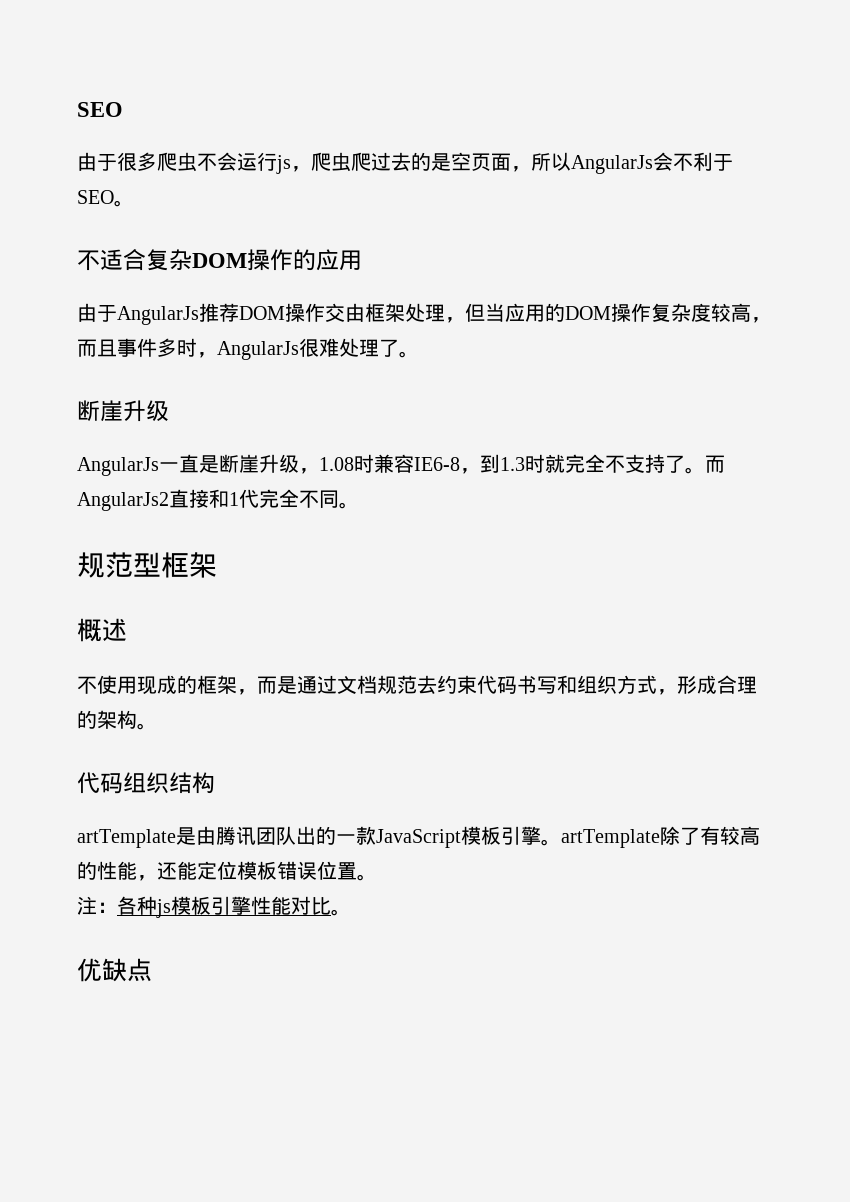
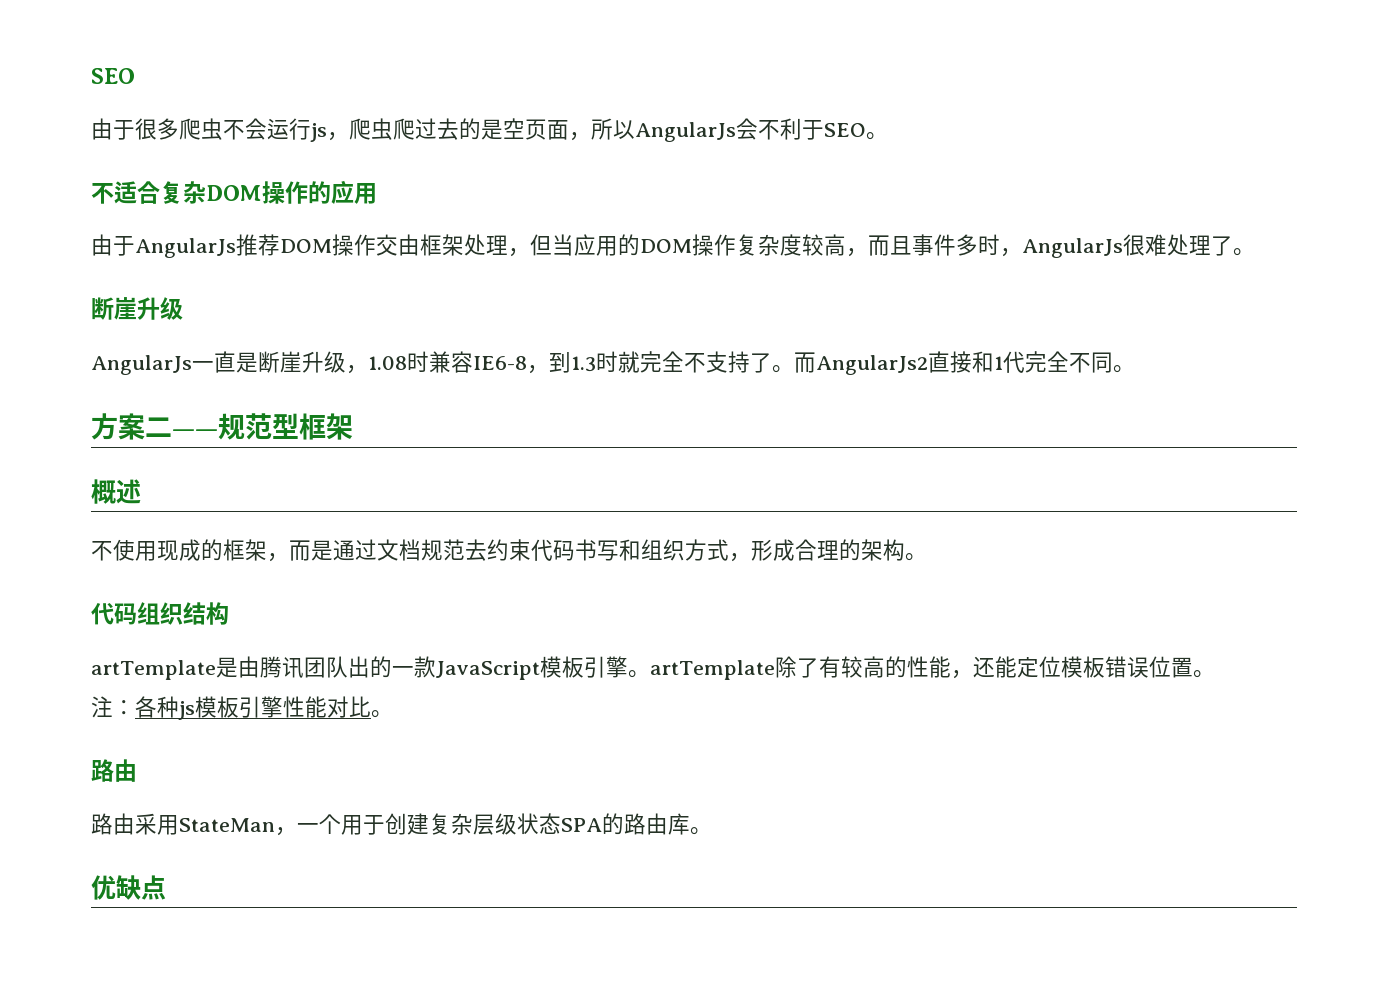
- 规范型框架
+ 方案二——规范型框架
  注：各种js模板引擎性能对比。
+ 路由
+ 路由采用StateMan，一个用于创建复杂层级状态SPA的路由库。

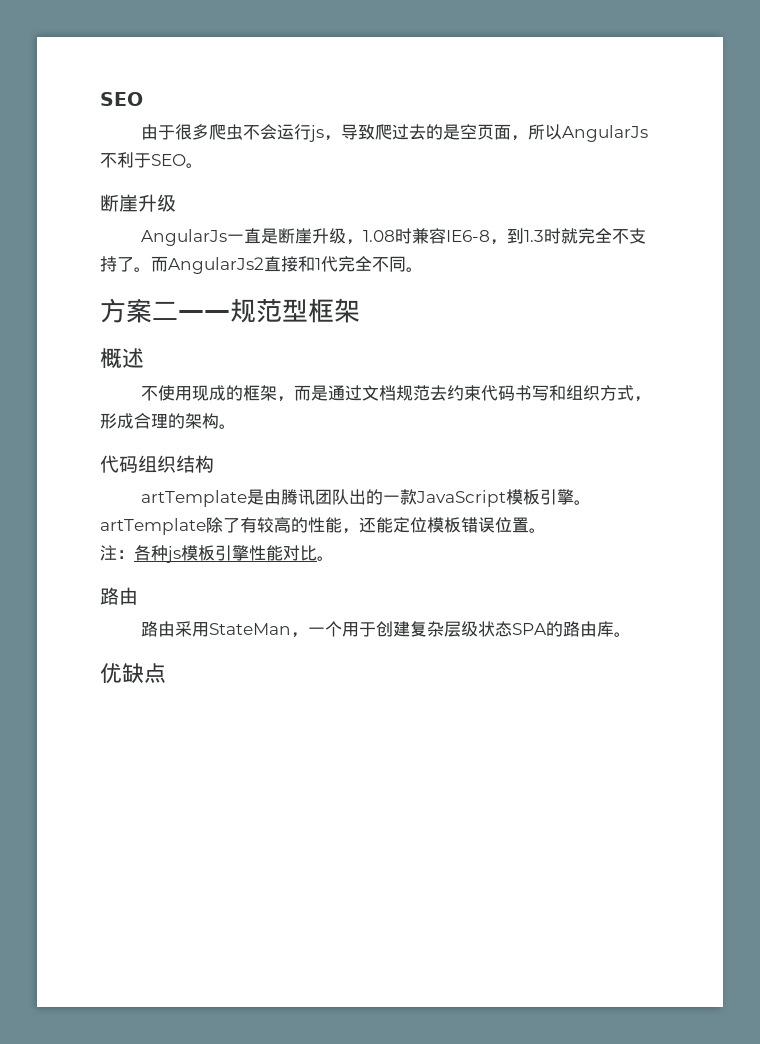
- 由于很多爬虫不会运行js，爬虫爬过去的是空页面，所以AngularJs会不利于SEO。
+ 由于很多爬虫不会运行js，导致爬过去的是空页面，所以AngularJs不利于SEO。
- 不适合复杂DOM操作的应用
- 由于AngularJs推荐DOM操作交由框架处理，但当应用的DOM操作复杂度较高，而且事件多时，AngularJs很难处理了。

